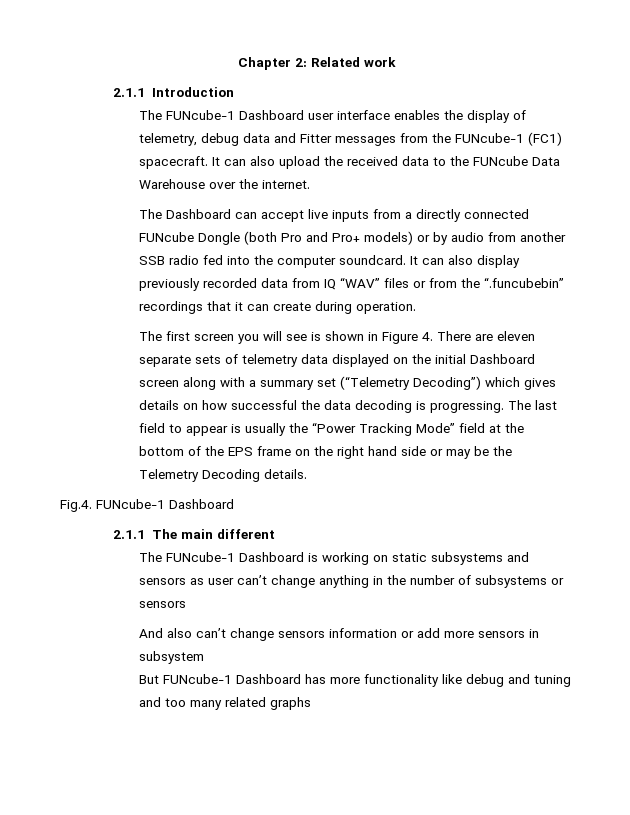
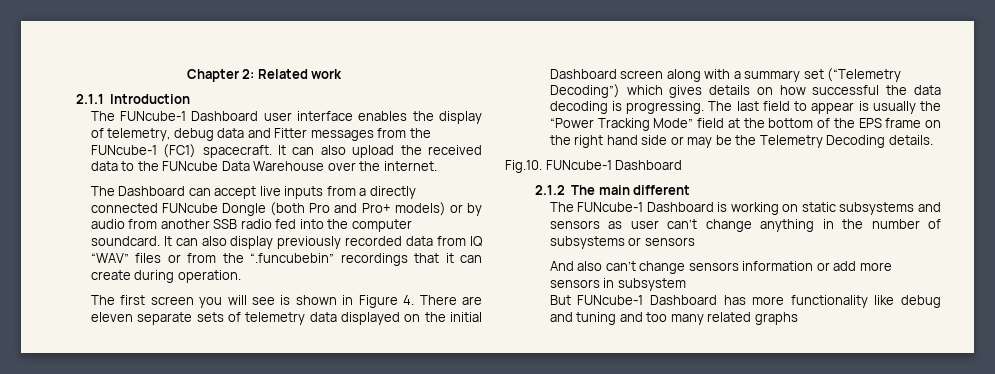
- Fig.4. FUNcube-1 Dashboard
+ Fig.10. FUNcube-1 Dashboard
- 2.1.1 The main different
+ 2.1.2 The main different

